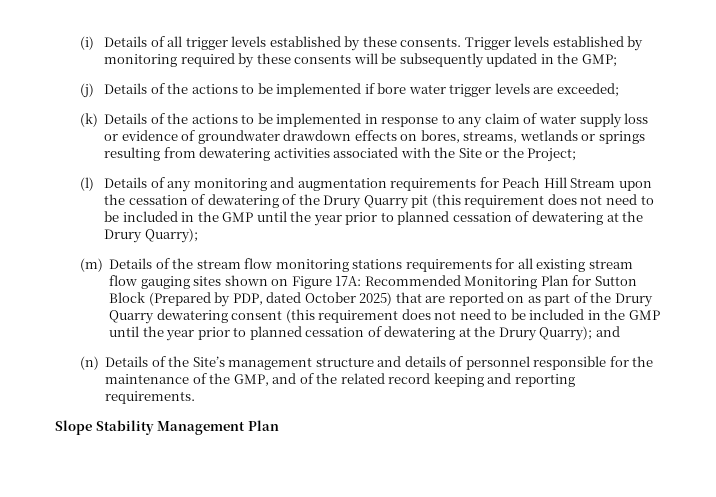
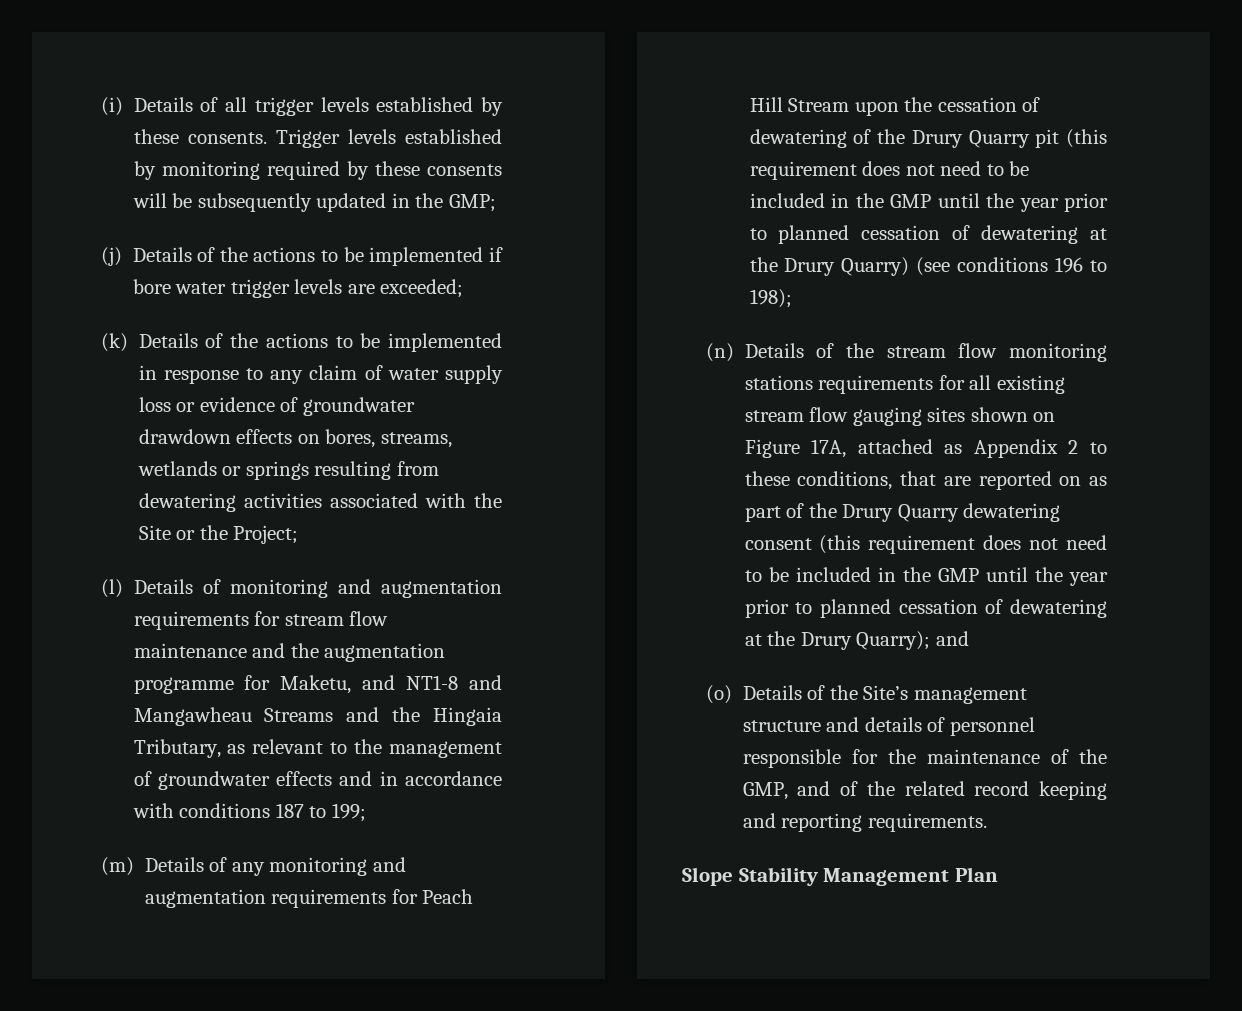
- (l) Details of any monitoring and augmentation requirements for Peach Hill Stream upon the cessation of dewatering of the Drury Quarry pit (this requirement does not need to be included in the GMP until the year prior to planned cessation of dewatering at the Drury Quarry);
- (m) Details of the stream flow monitoring stations requirements for all existing stream flow gauging sites shown on Figure 17A: Recommended Monitoring Plan for Sutton Block (Prepared by PDP, dated October 2025) that are reported on as part of the Drury Quarry dewatering consent (this requirement does not need to be included in the GMP until the year prior to planned cessation of dewatering at the Drury Quarry);
+ (l) Details of monitoring and augmentation requirements for stream flow maintenance and the augmentation programme for Maketu, and NT1-8 and Mangawheau Streams and the Hingaia Tributary, as relevant to the management of groundwater effects and in accordance with conditions 187 to 199;
+ (m) Details of any monitoring and augmentation requirements for Peach Hill Stream upon the cessation of dewatering of the Drury Quarry pit (this requirement does not need to be included in the GMP until the year prior to planned cessation of dewatering at the Drury Quarry) (see conditions 196 to 198);
+ (n) Details of the stream flow monitoring stations requirements for all existing stream flow gauging sites shown on Figure 17A, attached as Appendix 2 to these conditions, that are reported on as part of the Drury Quarry dewatering consent (this requirement does not need to be included in the GMP until the year prior to planned cessation of dewatering at the Drury Quarry);
- (n) Details of the Site’s management structure and details of personnel responsible for the maintenance of the GMP, and of the related record keeping and reporting requirements.
+ (o) Details of the Site’s management structure and details of personnel responsible for the maintenance of the GMP, and of the related record keeping and reporting requirements.

